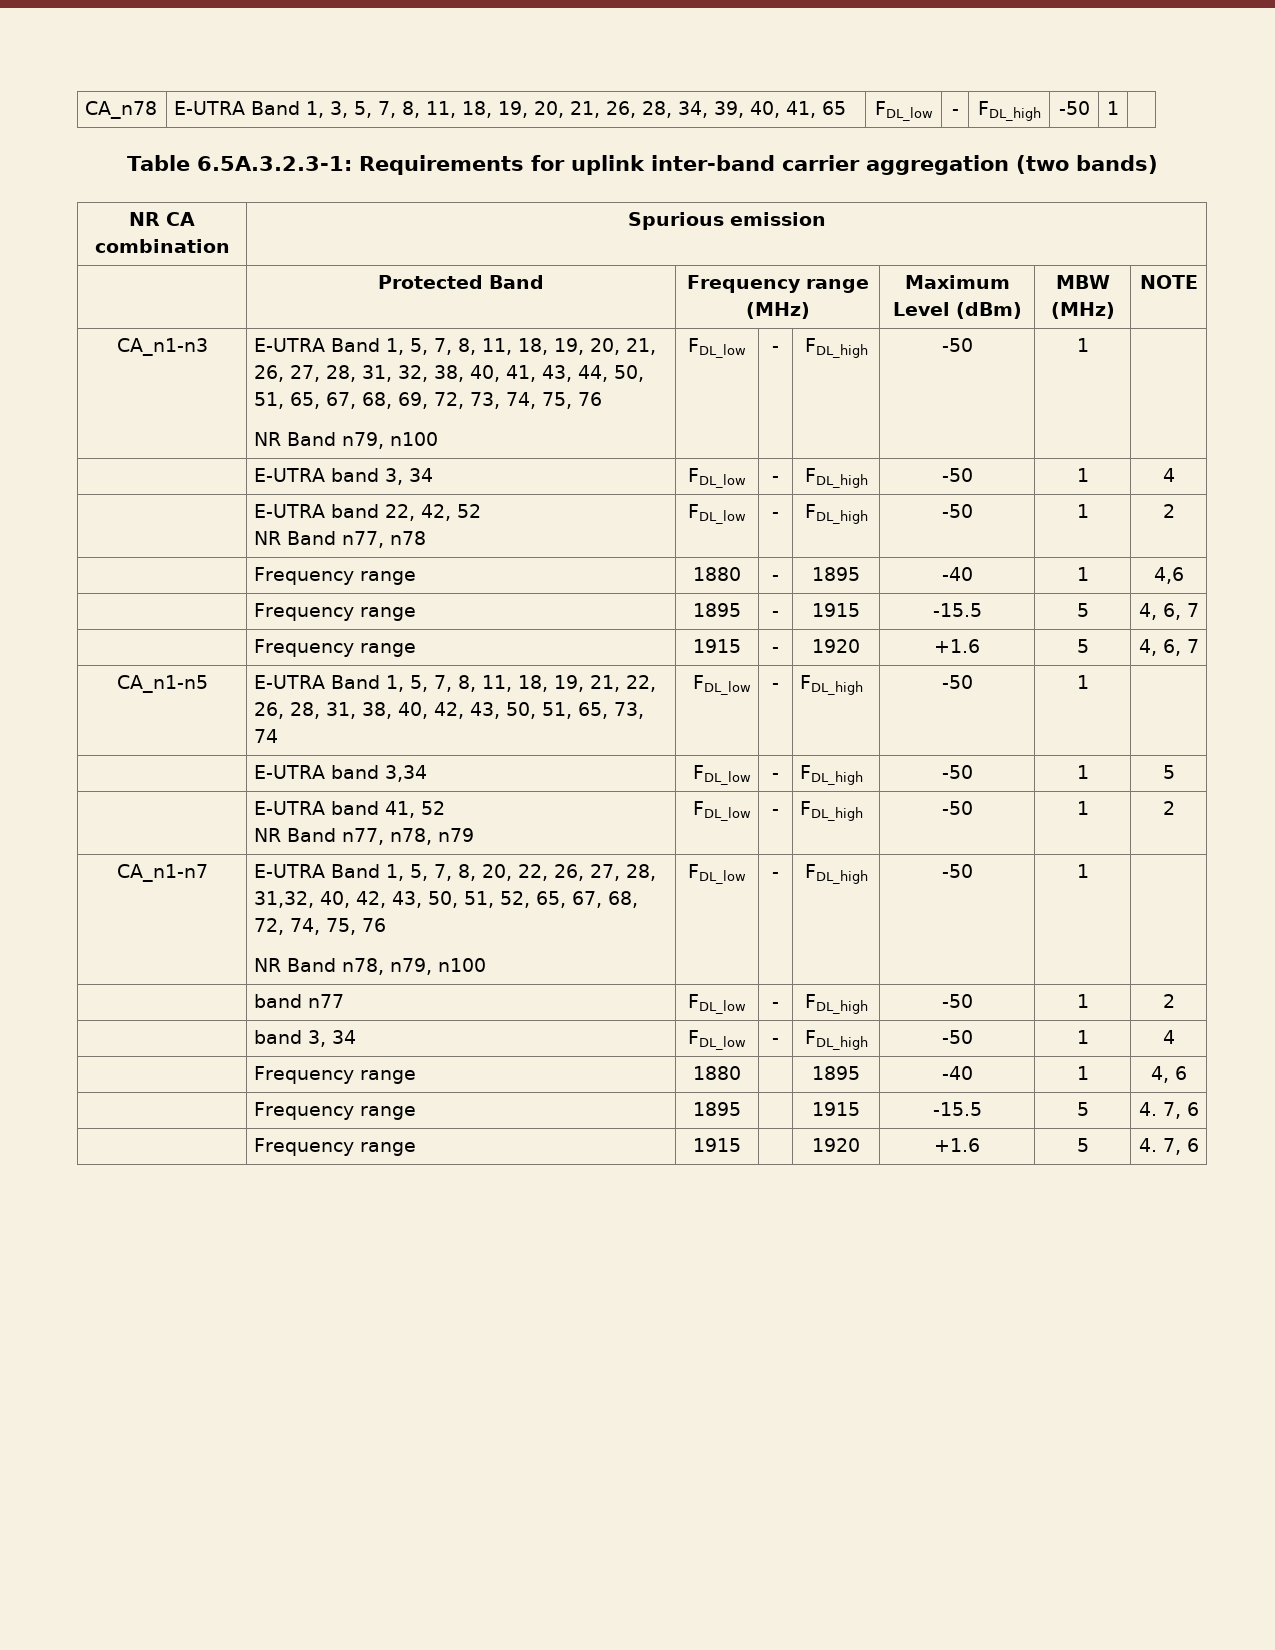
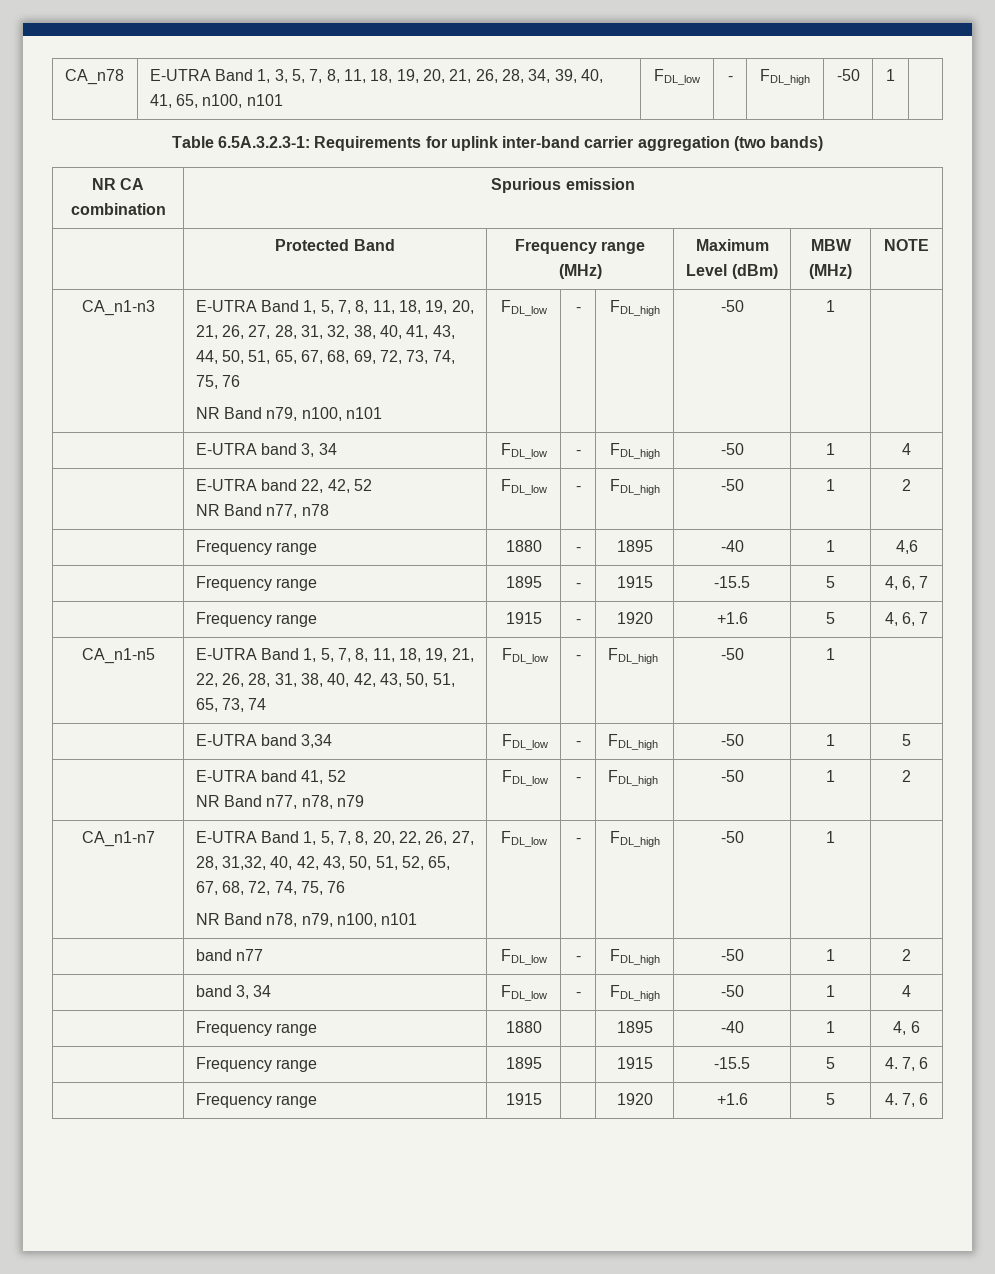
- CA_n78 | E-UTRA Band 1, 3, 5, 7, 8, 11, 18, 19, 20, 21, 26, 28, 34, 39, 40, 41, 65 | FDL_low | - | FDL_high | -50 | 1 |
+ CA_n78 | E-UTRA Band 1, 3, 5, 7, 8, 11, 18, 19, 20, 21, 26, 28, 34, 39, 40, 41, 65, n100, n101 | FDL_low | - | FDL_high | -50 | 1 |
- NR Band n79, n100
+ NR Band n79, n100, n101
  CA_n1-n7 | E-UTRA Band 1, 5, 7, 8, 20, 22, 26, 27, 28, 31,32, 40, 42, 43, 50, 51, 52, 65, 67, 68, 72, 74, 75, 76
- NR Band n78, n79, n100 | FDL_low | - | FDL_high | -50 | 1 |
+ NR Band n78, n79, n100, n101 | FDL_low | - | FDL_high | -50 | 1 |

